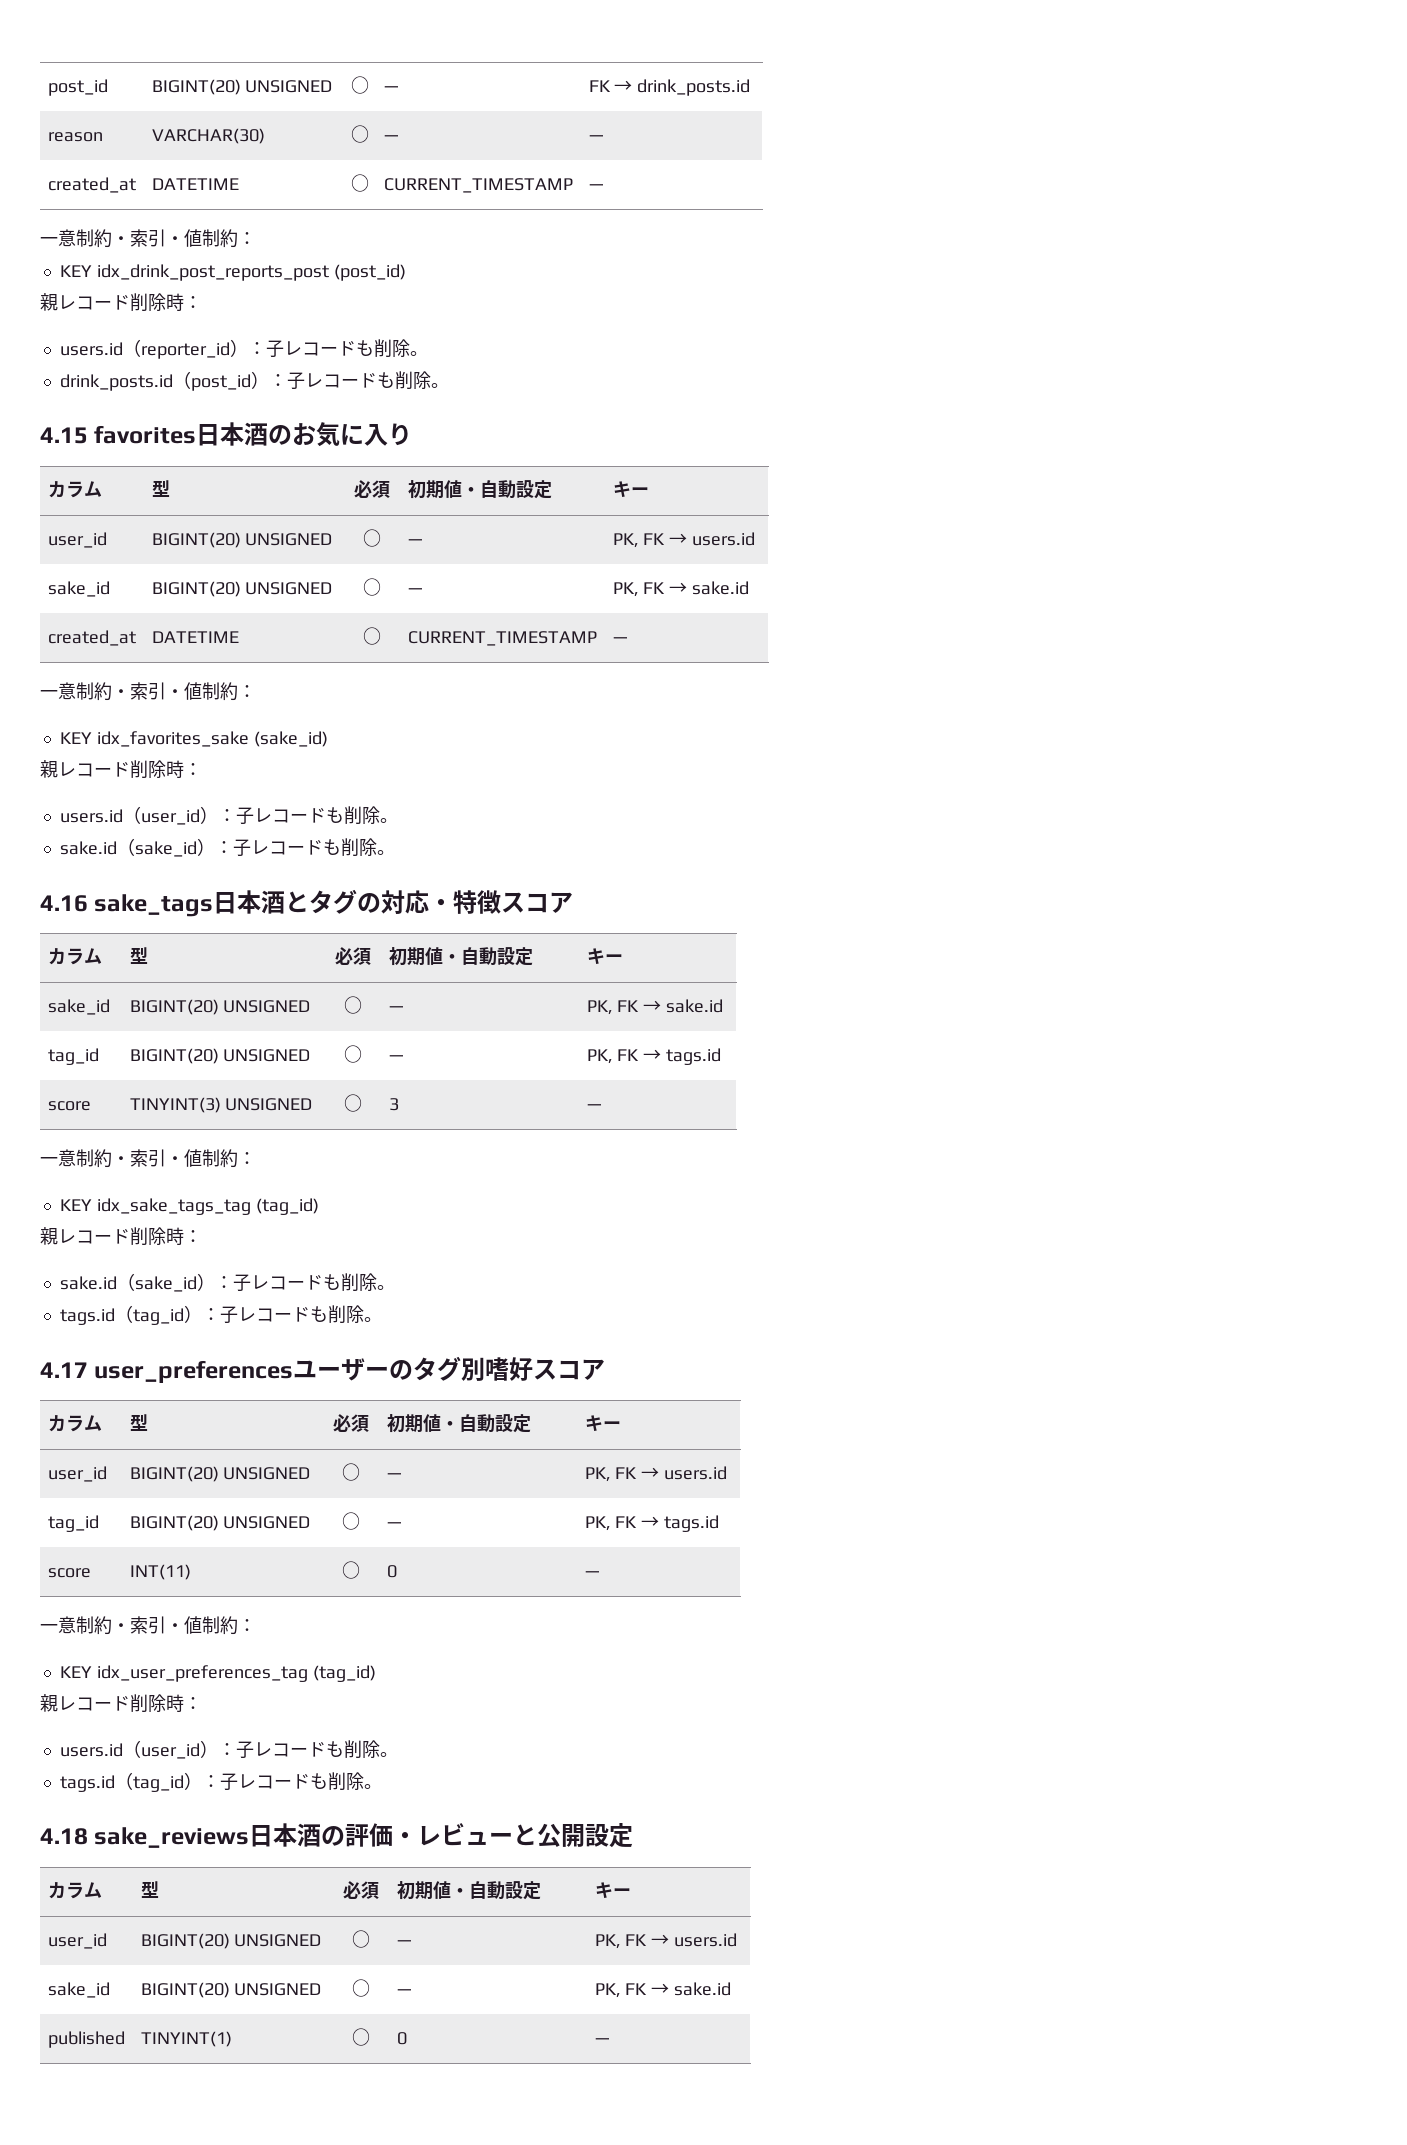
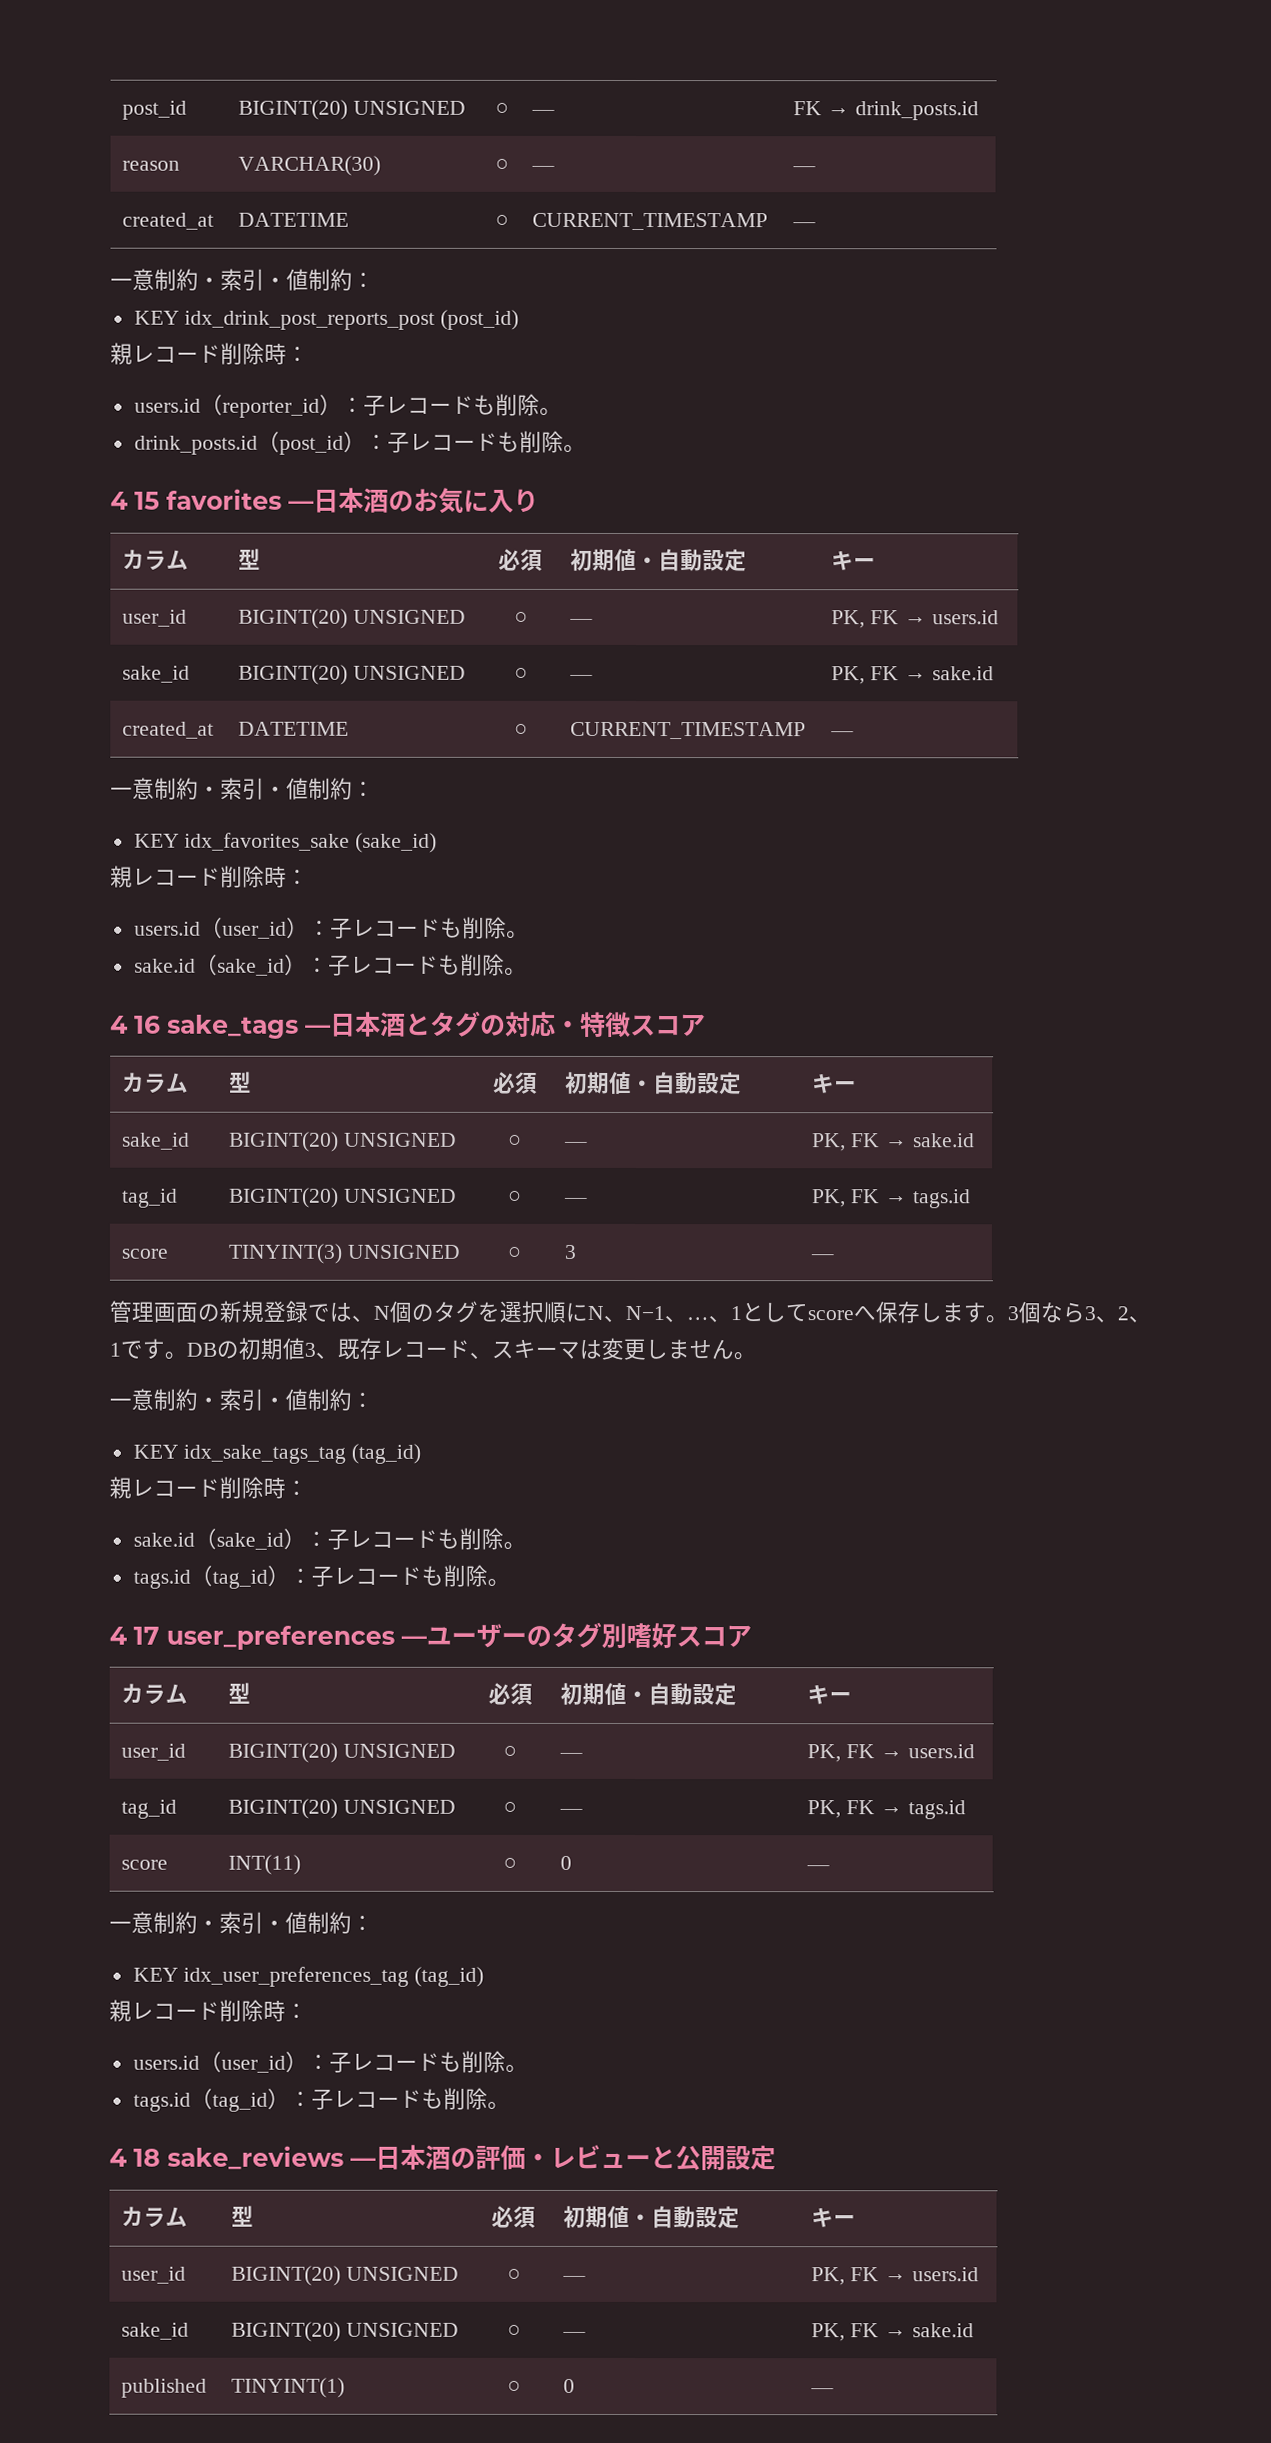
- 4.15 favorites日本酒のお気に入り
+ 4 15 favorites —日本酒のお気に入り
- 4.16 sake_tags日本酒とタグの対応・特徴スコア
+ 4 16 sake_tags —日本酒とタグの対応・特徴スコア
+ 管理画面の新規登録では、N個のタグを選択順にN、N−1、…、1としてscoreへ保存します。3個なら3、2、1です。DBの初期値3、既存レコード、スキーマは変更しません。
- 4.17 user_preferencesユーザーのタグ別嗜好スコア
+ 4 17 user_preferences —ユーザーのタグ別嗜好スコア
- 4.18 sake_reviews日本酒の評価・レビューと公開設定
+ 4 18 sake_reviews —日本酒の評価・レビューと公開設定

